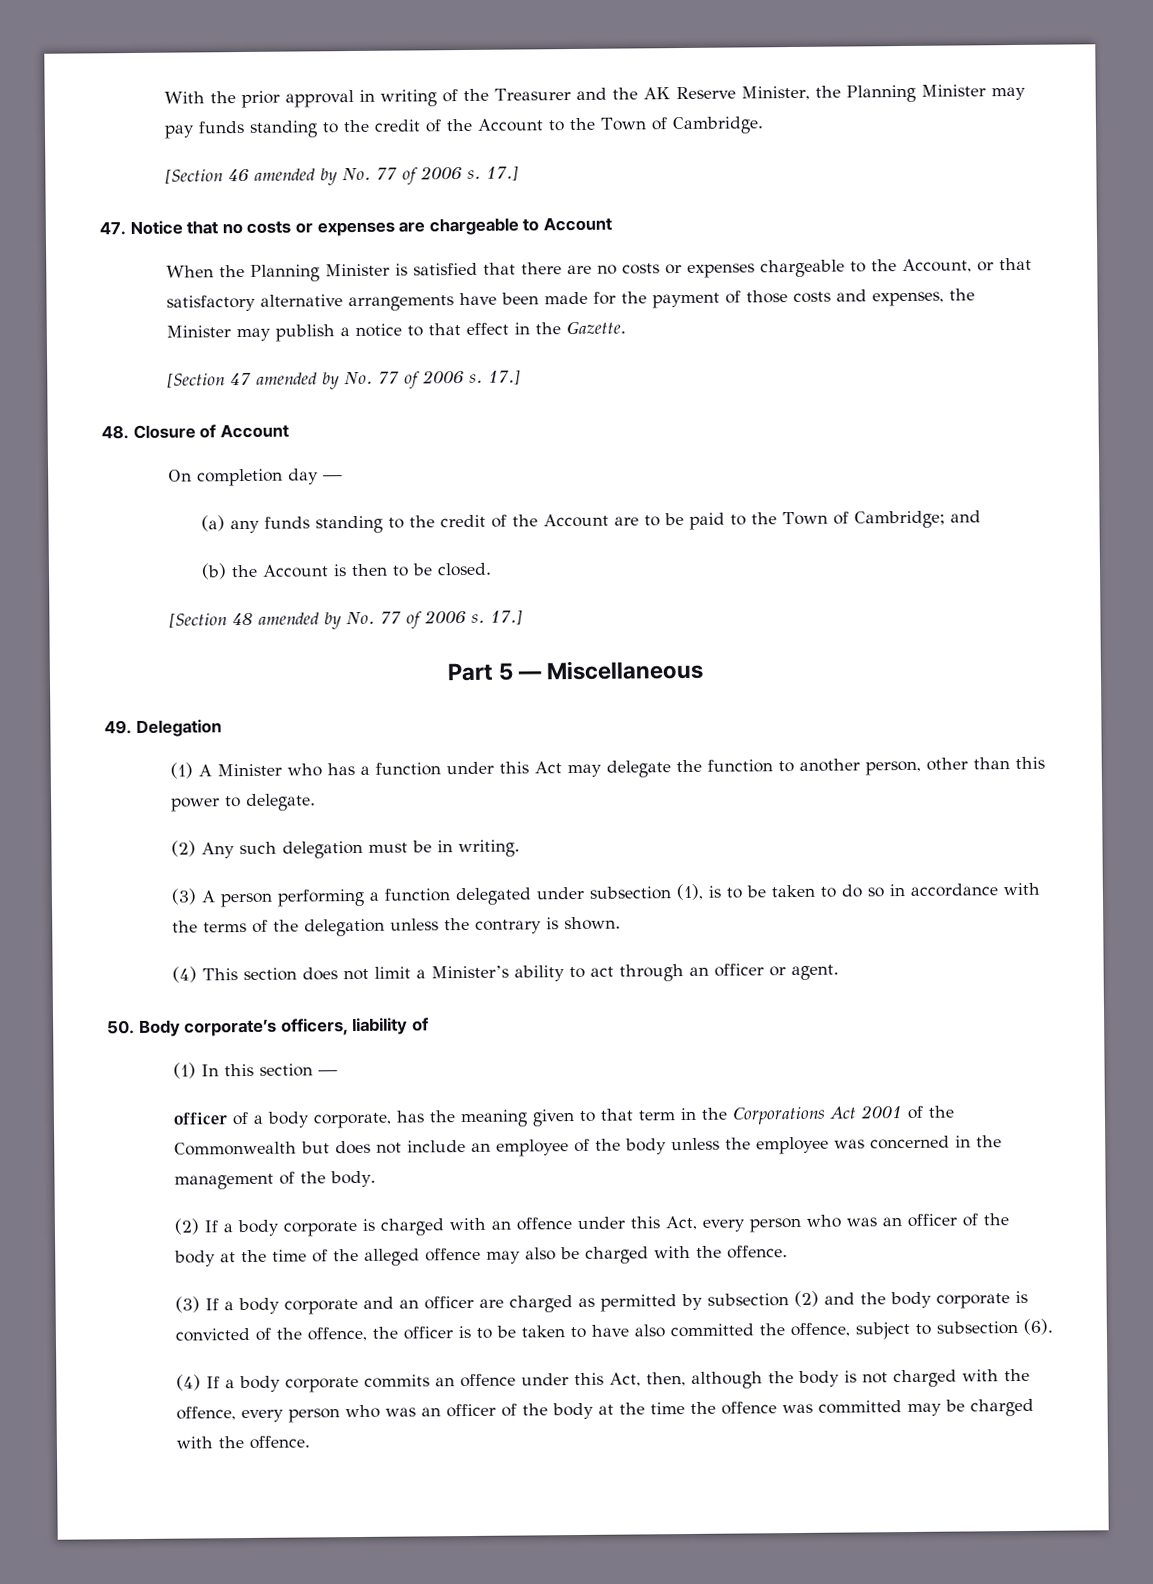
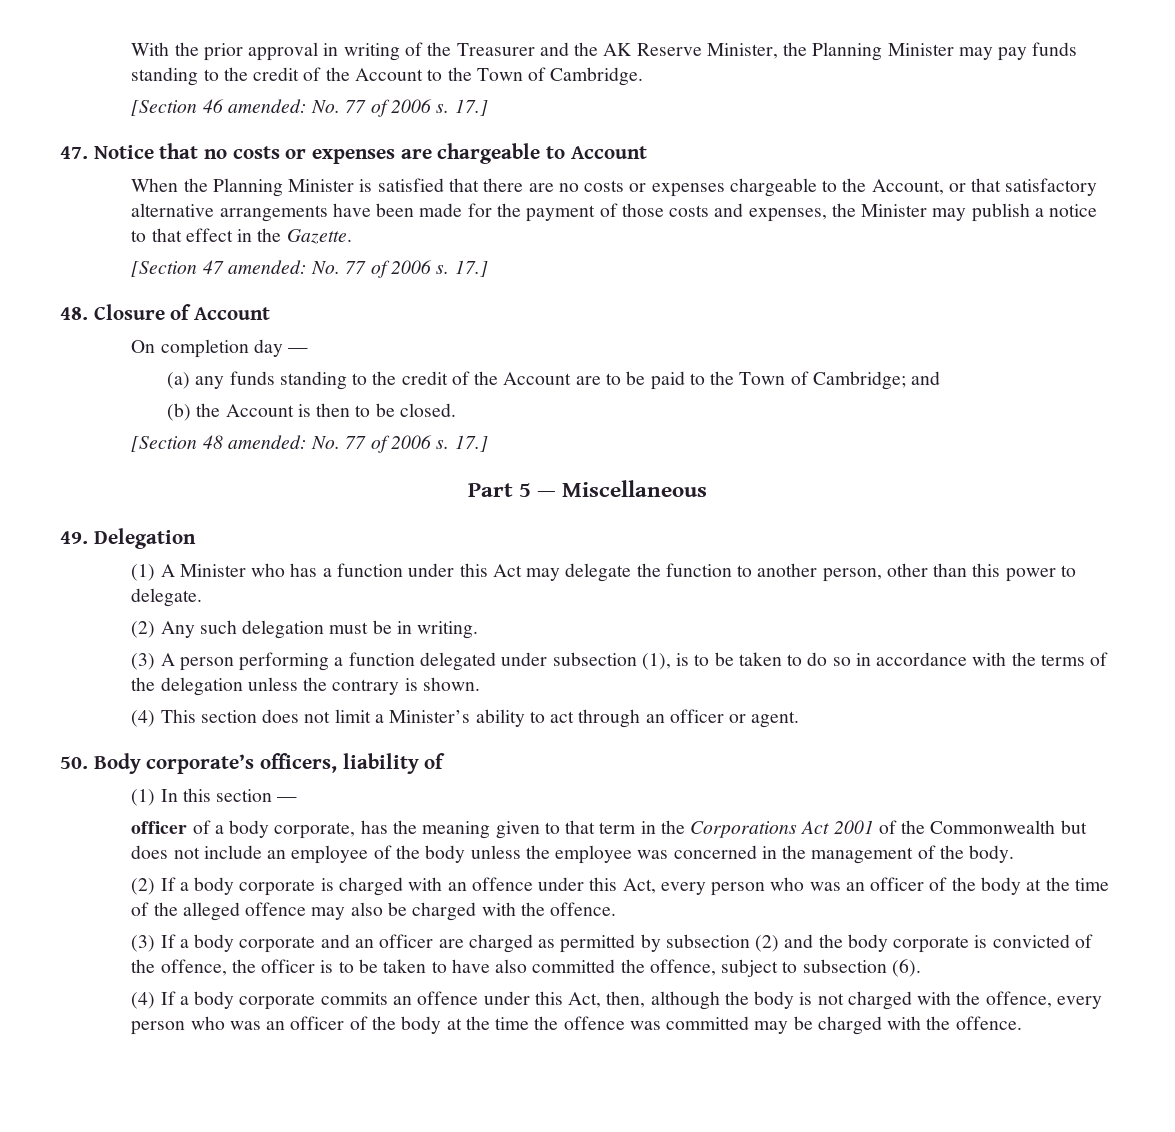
- [Section 46 amended by No. 77 of 2006 s.
+ [Section 46 amended: No. 77 of 2006 s.
- [Section 47 amended by No. 77 of 2006 s.
+ [Section 47 amended: No. 77 of 2006 s.
- [Section 48 amended by No. 77 of 2006 s.
+ [Section 48 amended: No. 77 of 2006 s.

